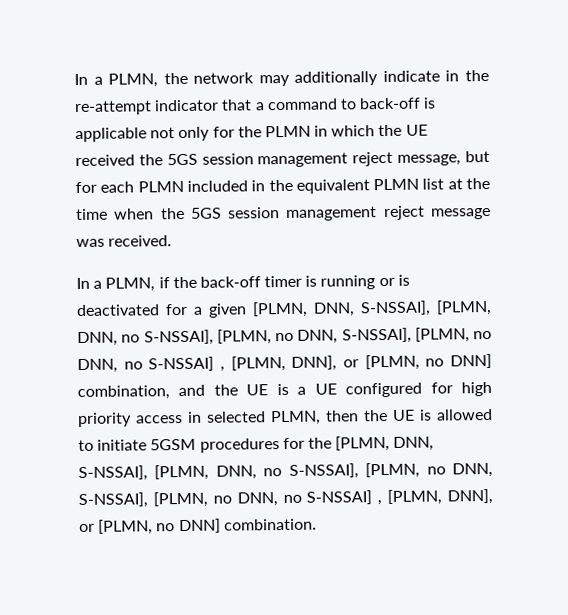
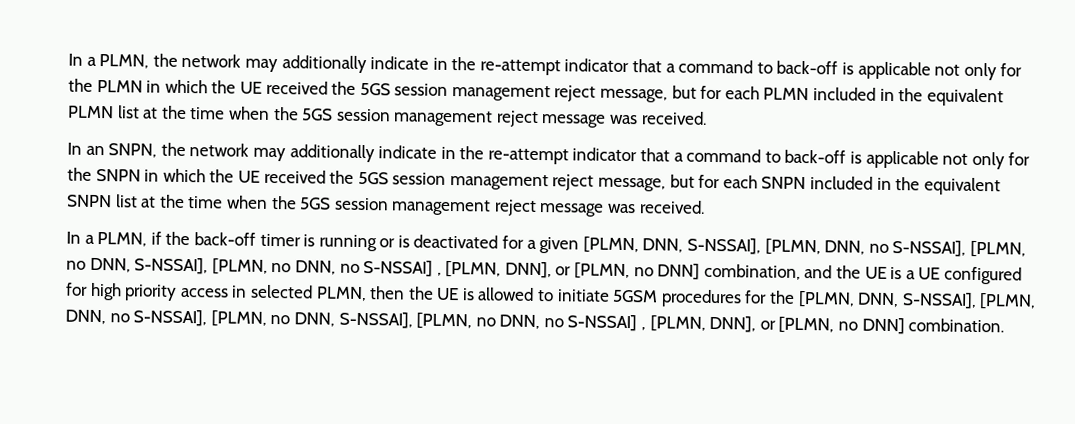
+ In an SNPN, the network may additionally indicate in the re-attempt indicator that a command to back-off is applicable not only for the SNPN in which the UE received the 5GS session management reject message, but for each SNPN included in the equivalent SNPN list at the time when the 5GS session management reject message was received.

